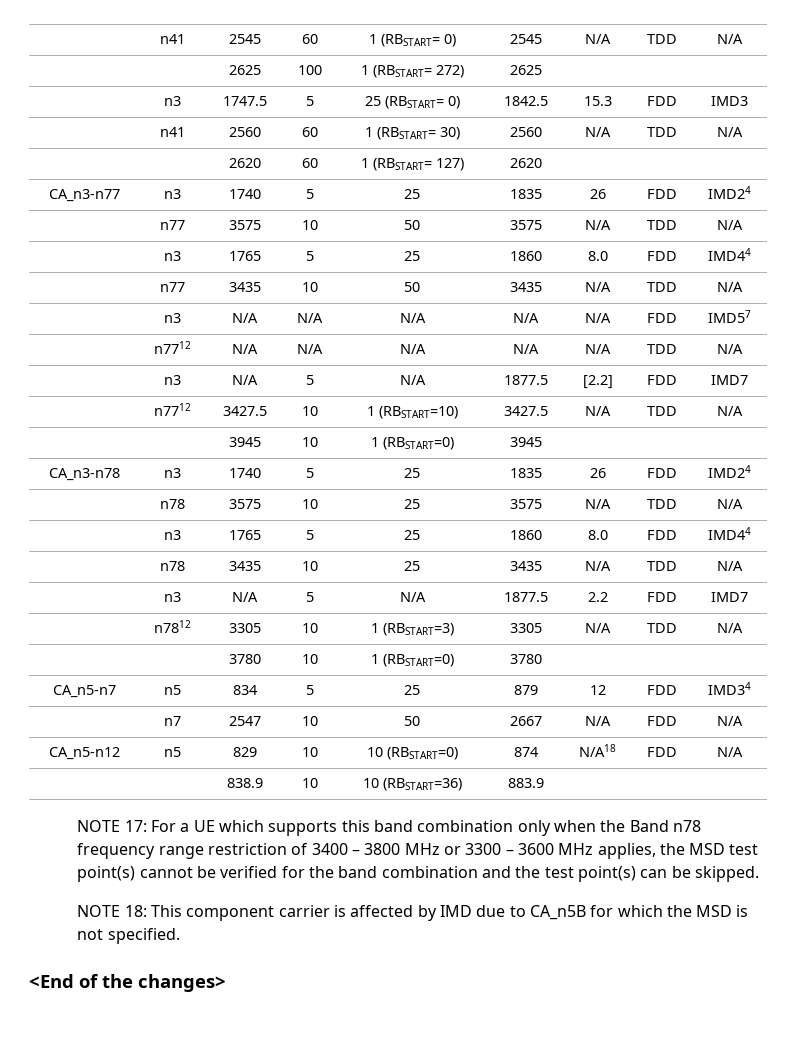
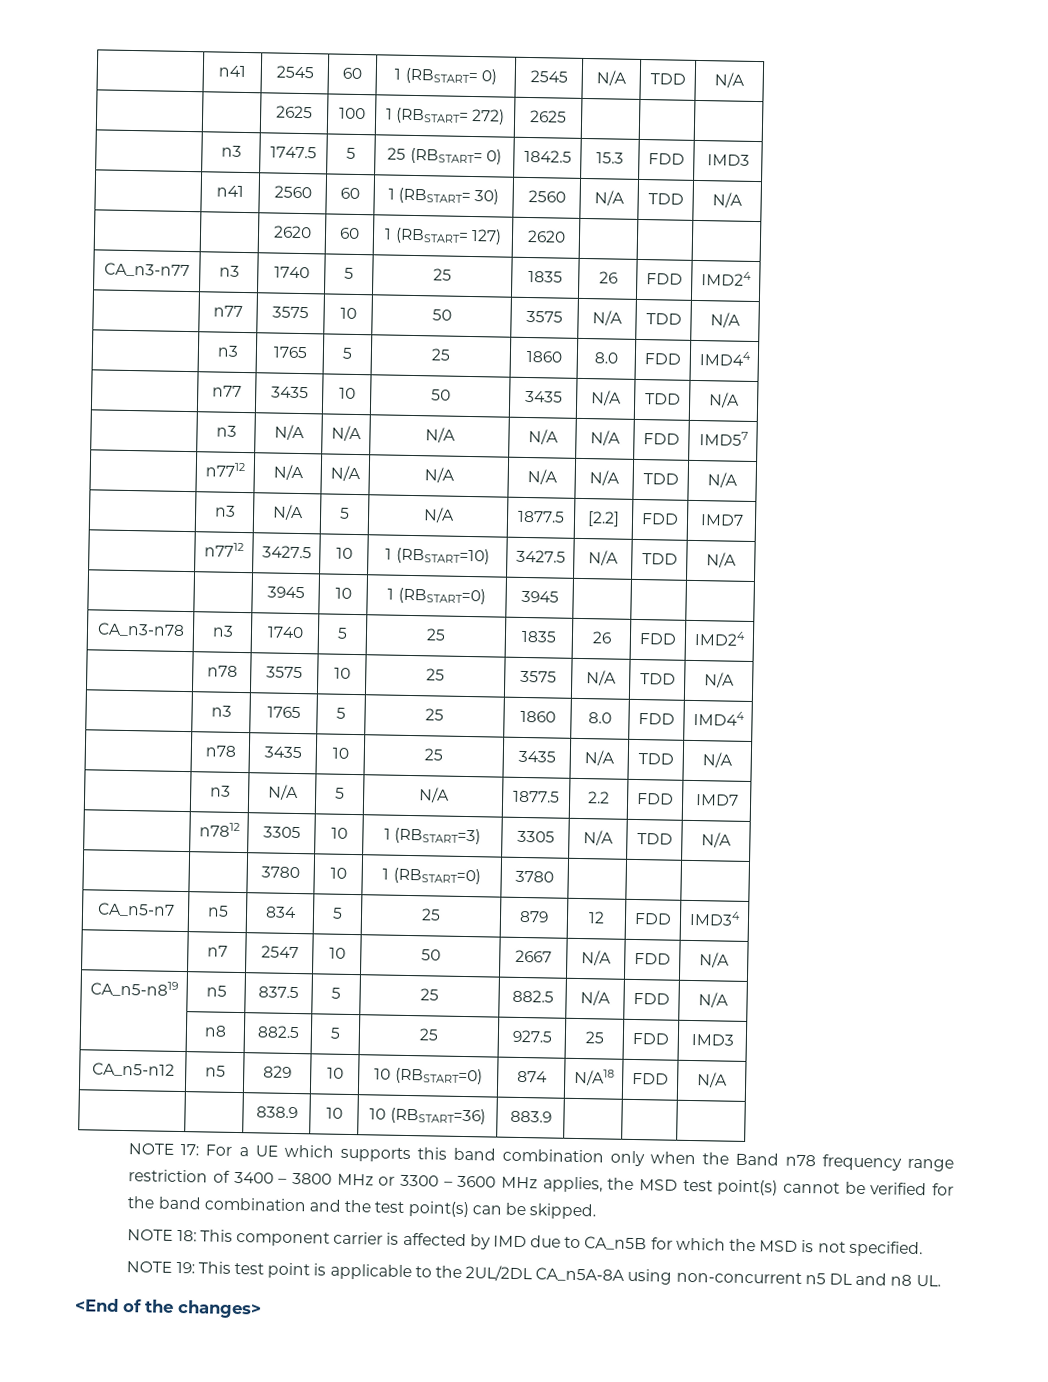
+ CA_n5-n819 | n5 | 837.5 | 5 | 25 | 882.5 | N/A | FDD | N/A
+ | n8 | 882.5 | 5 | 25 | 927.5 | 25 | FDD | IMD3
+ NOTE 19: This test point is applicable to the 2UL/2DL CA_n5A-8A using non-concurrent n5 DL and n8 UL.

